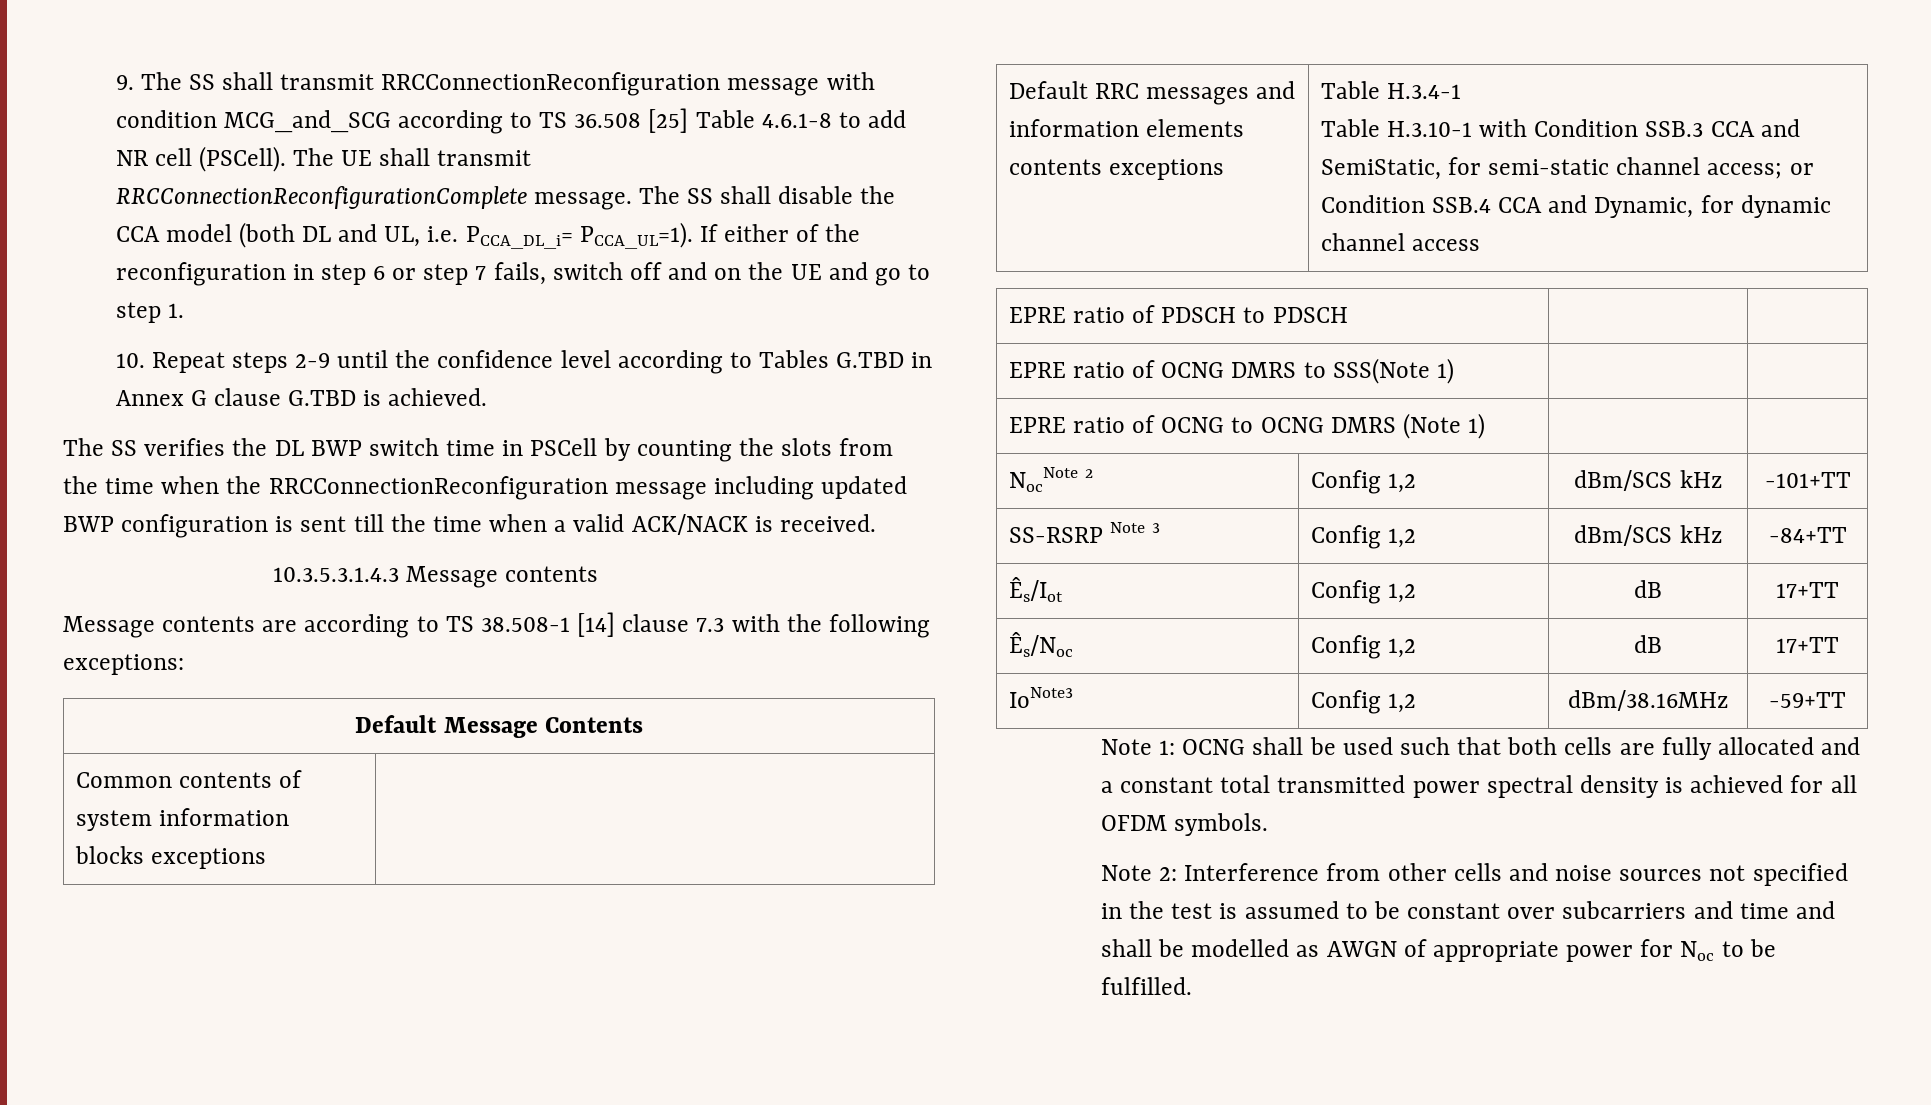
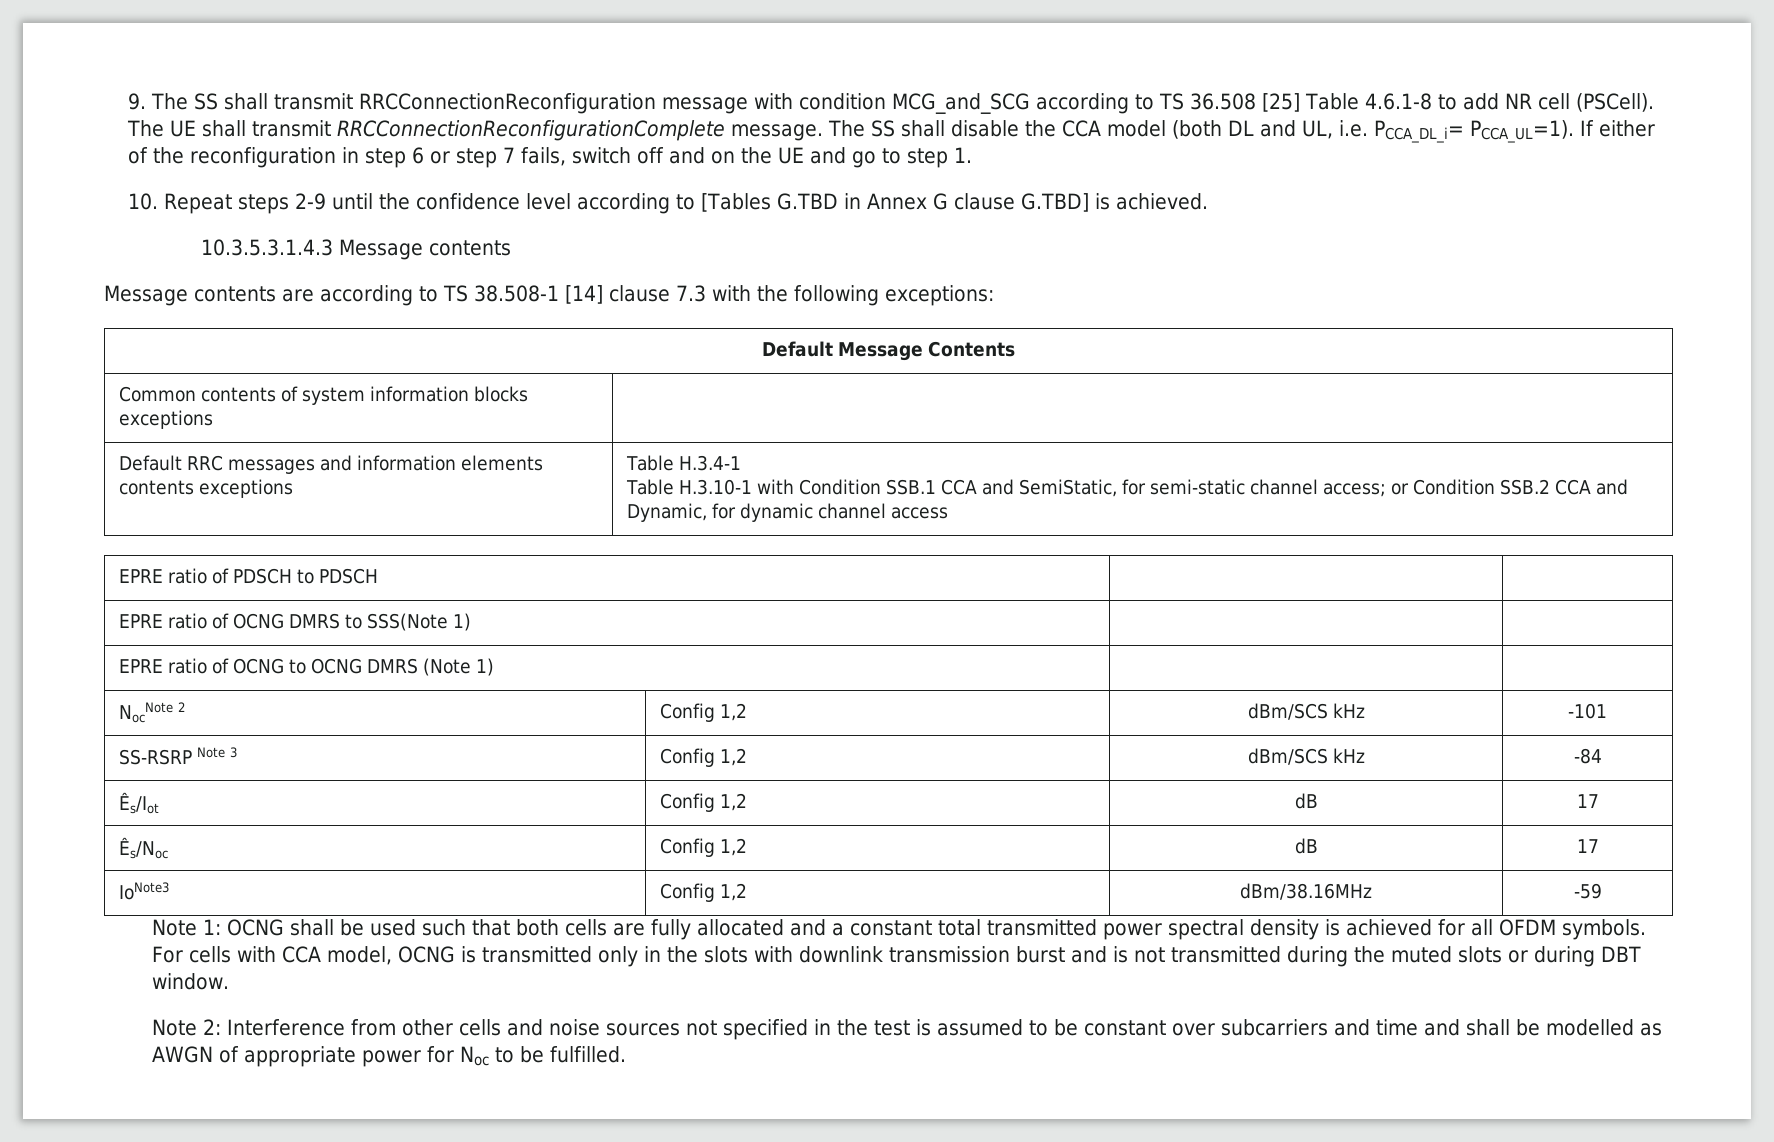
- 10. Repeat steps 2-9 until the confidence level according to Tables G.TBD in Annex G clause G.TBD is achieved.
+ 10. Repeat steps 2-9 until the confidence level according to [Tables G.TBD in Annex G clause G.TBD] is achieved.
- The SS verifies the DL BWP switch time in PSCell by counting the slots from the time when the RRCConnectionReconfiguration message including updated BWP configuration is sent till the time when a valid ACK/NACK is received.
  Default RRC messages and information elements contents exceptions | Table H.3.4-1
- Table H.3.10-1 with Condition SSB.3 CCA and SemiStatic, for semi-static channel access; or Condition SSB.4 CCA and Dynamic, for dynamic channel access
+ Table H.3.10-1 with Condition SSB.1 CCA and SemiStatic, for semi-static channel access; or Condition SSB.2 CCA and Dynamic, for dynamic channel access
- NocNote 2 | Config 1,2 | dBm/SCS kHz | -101+TT
+ NocNote 2 | Config 1,2 | dBm/SCS kHz | -101
- SS-RSRP Note 3 | Config 1,2 | dBm/SCS kHz | -84+TT
+ SS-RSRP Note 3 | Config 1,2 | dBm/SCS kHz | -84
- Ês/Iot | Config 1,2 | dB | 17+TT
+ Ês/Iot | Config 1,2 | dB | 17
- Ês/Noc | Config 1,2 | dB | 17+TT
+ Ês/Noc | Config 1,2 | dB | 17
- IoNote3 | Config 1,2 | dBm/38.16MHz | -59+TT
+ IoNote3 | Config 1,2 | dBm/38.16MHz | -59
+ For cells with CCA model, OCNG is transmitted only in the slots with downlink transmission burst and is not transmitted during the muted slots or during DBT window.

